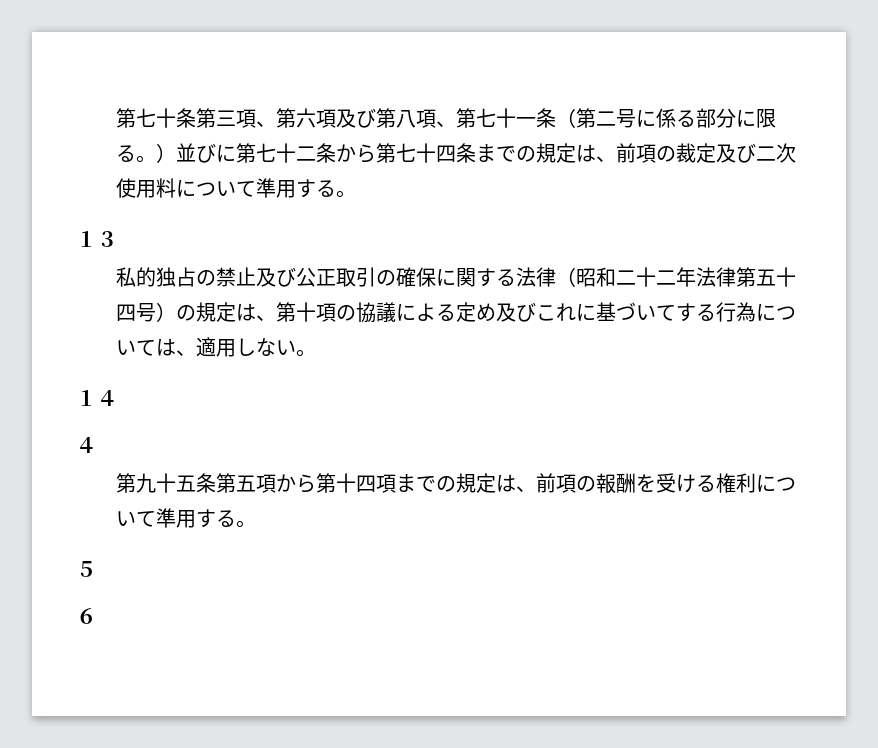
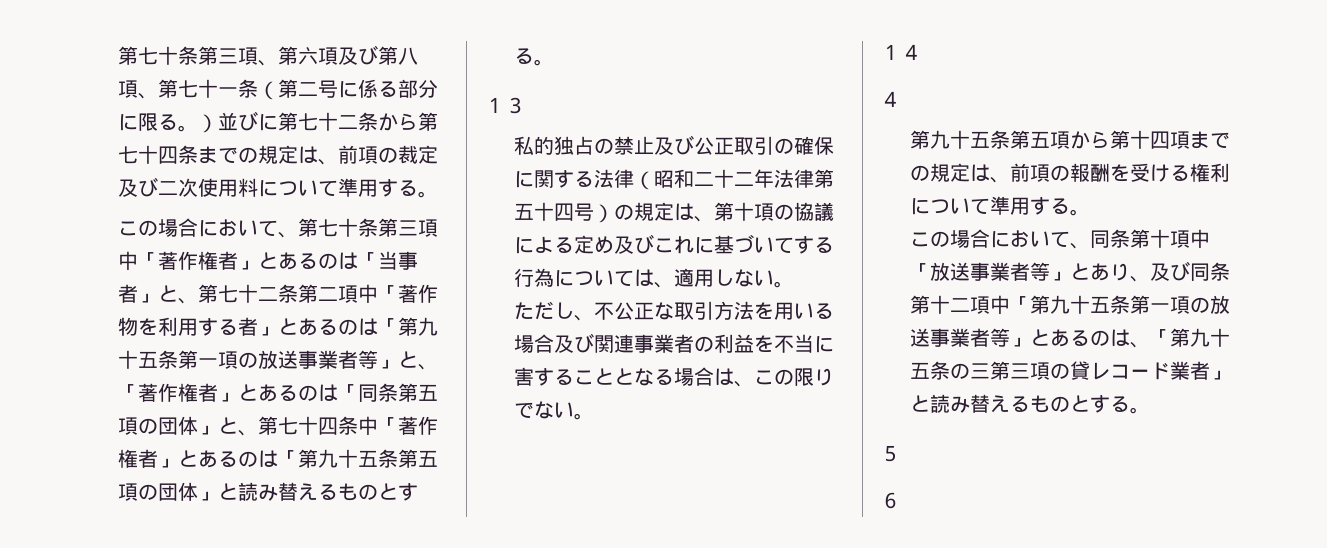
+ この場合において、第七十条第三項中「著作権者」とあるのは「当事者」と、第七十二条第二項中「著作物を利用する者」とあるのは「第九十五条第一項の放送事業者等」と、「著作権者」とあるのは「同条第五項の団体」と、第七十四条中「著作権者」とあるのは「第九十五条第五項の団体」と読み替えるものとする。
+ ただし、不公正な取引方法を用いる場合及び関連事業者の利益を不当に害することとなる場合は、この限りでない。
+ この場合において、同条第十項中「放送事業者等」とあり、及び同条第十二項中「第九十五条第一項の放送事業者等」とあるのは、「第九十五条の三第三項の貸レコード業者」と読み替えるものとする。

